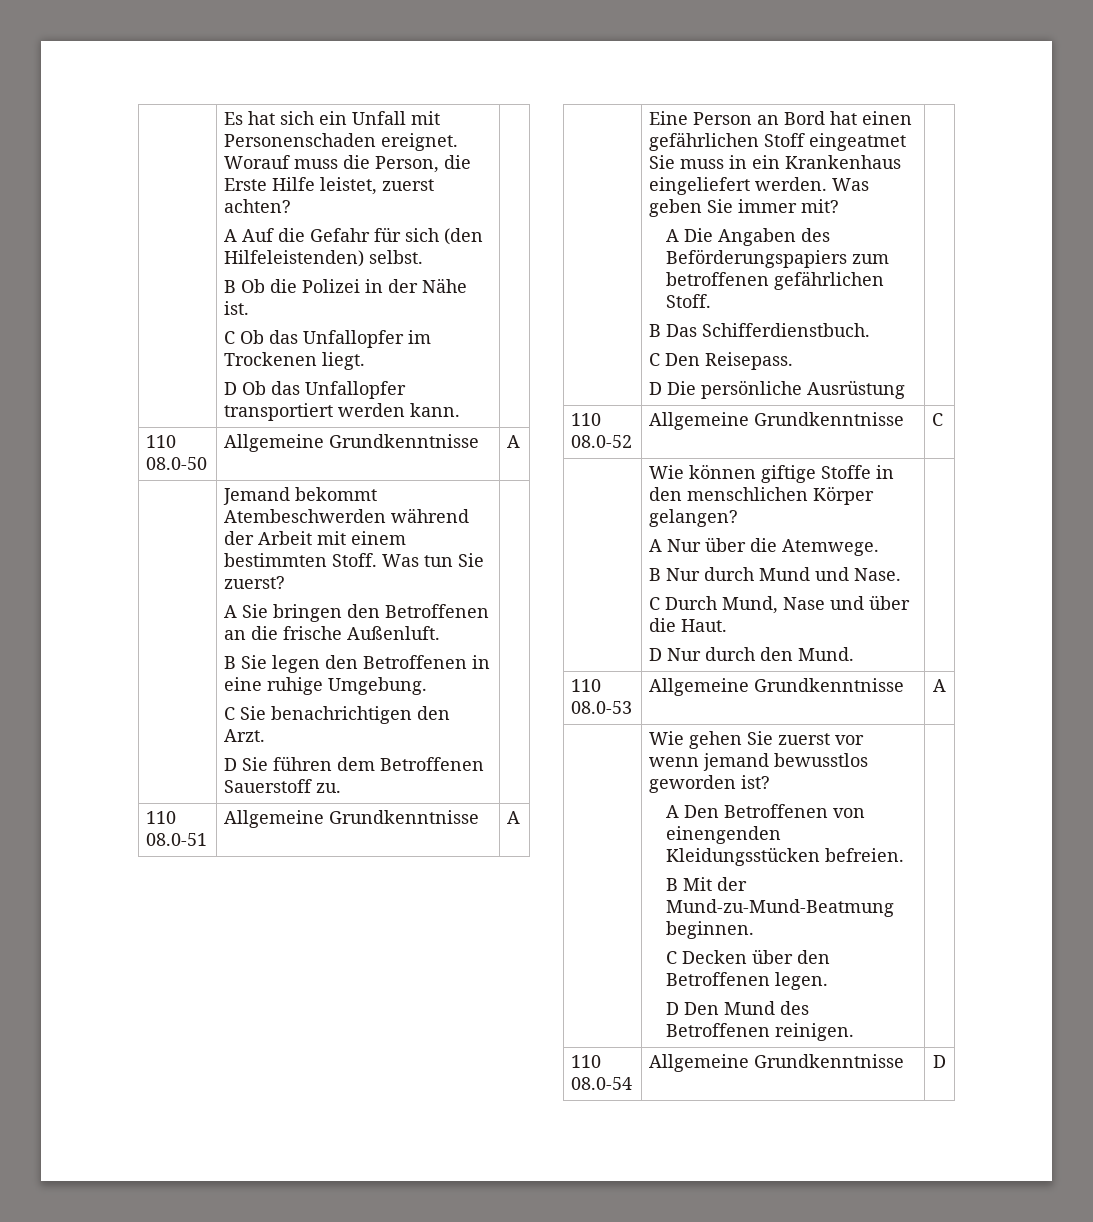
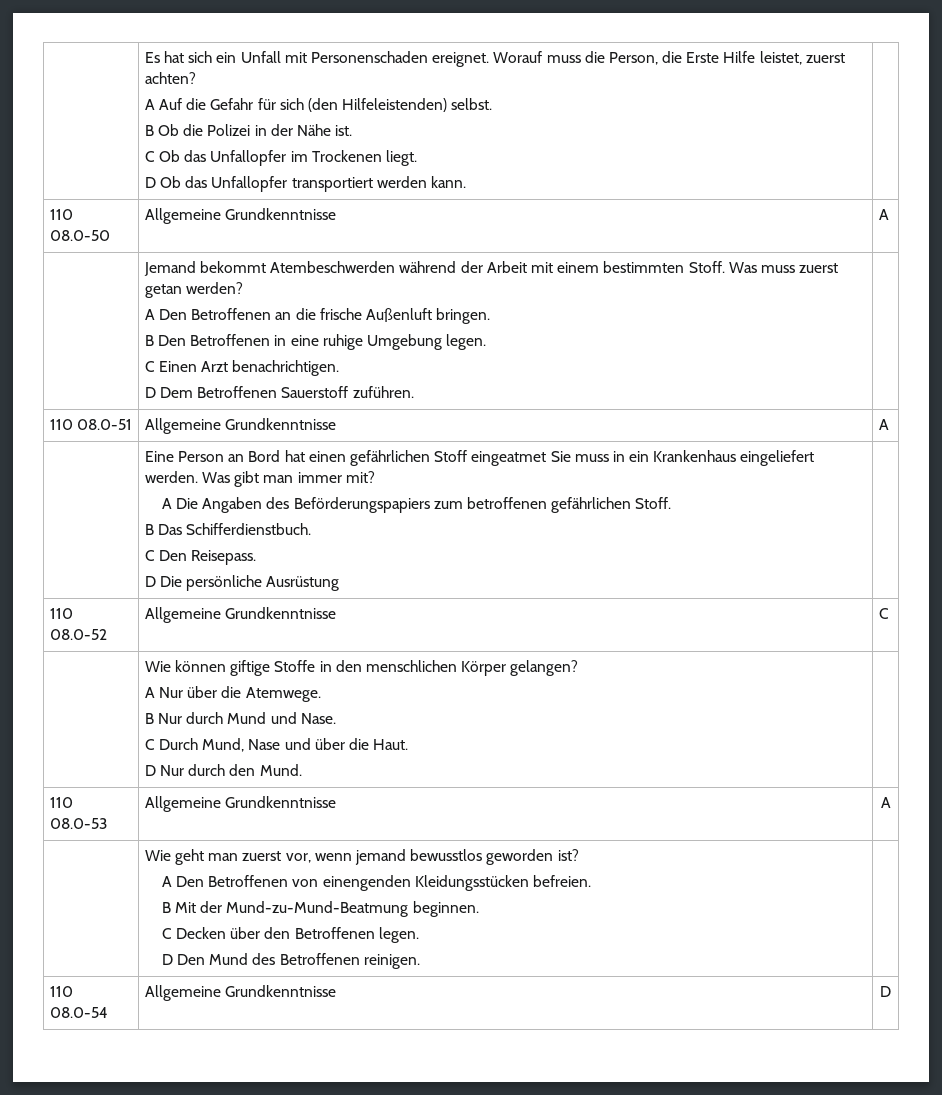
- Was tun Sie zuerst?
- A Sie bringen den Betroffenen an die frische Außenluft.
- B Sie legen den Betroffenen in eine ruhige Umgebung.
- C Sie benachrichtigen den Arzt.
- D Sie führen dem Betroffenen Sauerstoff zu.
+ Was muss zuerst getan werden?
+ A Den Betroffenen an die frische Außenluft bringen.
+ B Den Betroffenen in eine ruhige Umgebung legen.
+ C Einen Arzt benachrichtigen.
+ D Dem Betroffenen Sauerstoff zuführen.
- | Eine Person an Bord hat einen gefährlichen Stoff eingeatmet Sie muss in ein Krankenhaus eingeliefert werden. Was geben Sie immer mit?
+ | Eine Person an Bord hat einen gefährlichen Stoff eingeatmet Sie muss in ein Krankenhaus eingeliefert werden. Was gibt man immer mit?
- | Wie gehen Sie zuerst vor wenn jemand bewusstlos geworden ist?
+ | Wie geht man zuerst vor, wenn jemand bewusstlos geworden ist?

